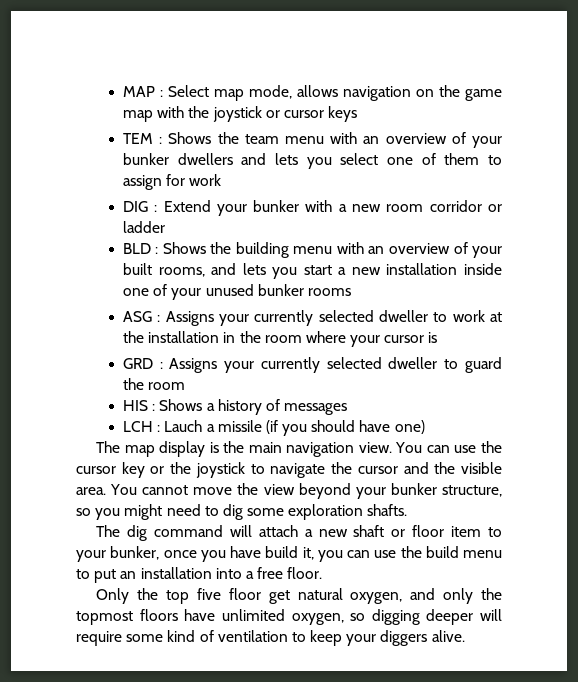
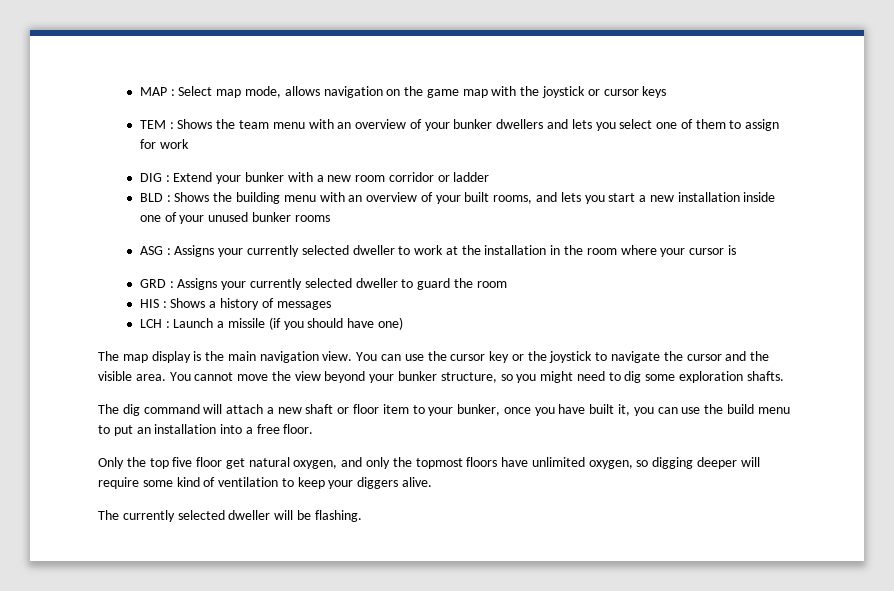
- LCH : Lauch a missile (if you should have one)
+ LCH : Launch a missile (if you should have one)
- The dig command will attach a new shaft or floor item to your bunker, once you have build it, you can use the build menu to put an installation into a free floor.
+ The dig command will attach a new shaft or floor item to your bunker, once you have built it, you can use the build menu to put an installation into a free floor.
+ The currently selected dweller will be flashing.

